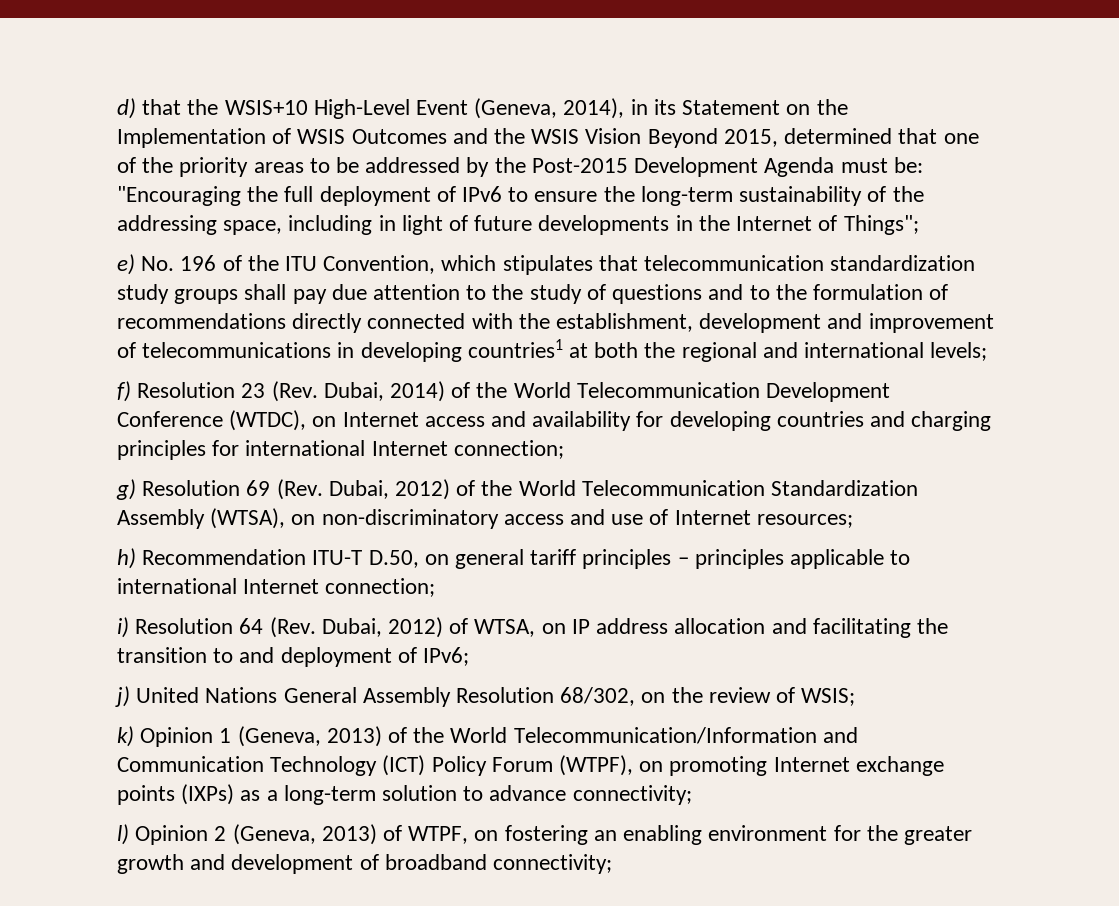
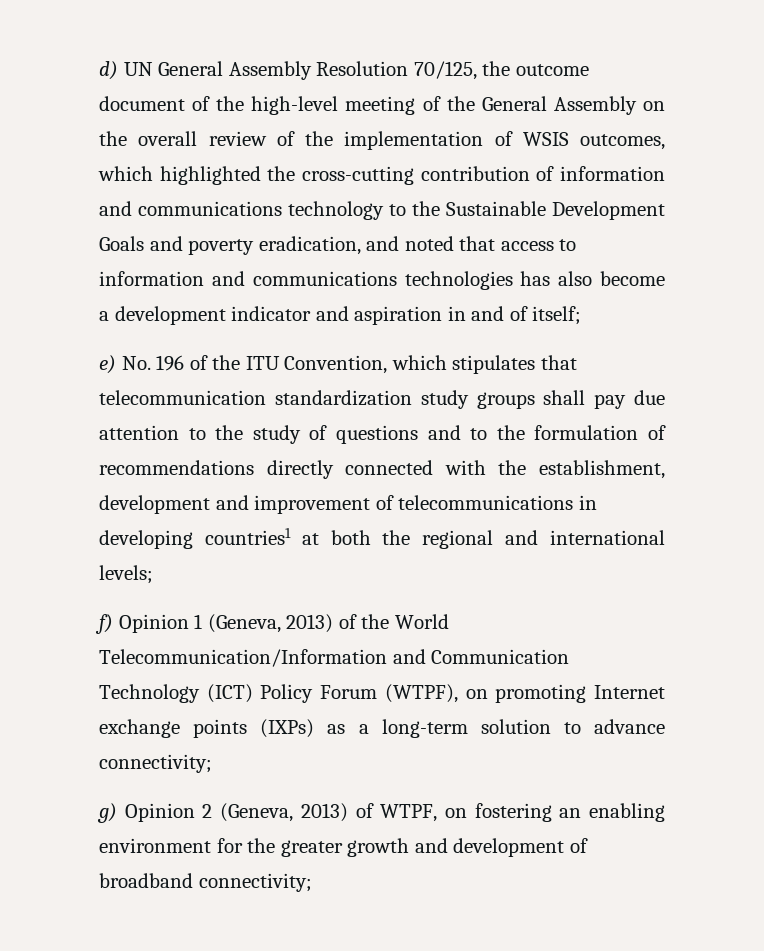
- d) that the WSIS+10 High-Level Event (Geneva, 2014), in its Statement on the Implementation of WSIS Outcomes and the WSIS Vision Beyond 2015, determined that one of the priority areas to be addressed by the Post-2015 Development Agenda must be: "Encouraging the full deployment of IPv6 to ensure the long-term sustainability of the addressing space, including in light of future developments in the Internet of Things";
+ d) UN General Assembly Resolution 70/125, the outcome document of the high-level meeting of the General Assembly on the overall review of the implementation of WSIS outcomes, which highlighted the cross-cutting contribution of information and communications technology to the Sustainable Development Goals and poverty eradication, and noted that access to information and communications technologies has also become a development indicator and aspiration in and of itself;
- f) Resolution 23 (Rev. Dubai, 2014) of the World Telecommunication Development Conference (WTDC), on Internet access and availability for developing countries and charging principles for international Internet connection;
- g) Resolution 69 (Rev. Dubai, 2012) of the World Telecommunication Standardization Assembly (WTSA), on non-discriminatory access and use of Internet resources;
- h) Recommendation ITU-T D.50, on general tariff principles – principles applicable to international Internet connection;
- i) Resolution 64 (Rev. Dubai, 2012) of WTSA, on IP address allocation and facilitating the transition to and deployment of IPv6;
- j) United Nations General Assembly Resolution 68/302, on the review of WSIS;
- k) Opinion 1 (Geneva, 2013) of the World Telecommunication/Information and Communication Technology (ICT) Policy Forum (WTPF), on promoting Internet exchange points (IXPs) as a long-term solution to advance connectivity;
+ f) Opinion 1 (Geneva, 2013) of the World Telecommunication/Information and Communication Technology (ICT) Policy Forum (WTPF), on promoting Internet exchange points (IXPs) as a long-term solution to advance connectivity;
- l) Opinion 2 (Geneva, 2013) of WTPF, on fostering an enabling environment for the greater growth and development of broadband connectivity;
+ g) Opinion 2 (Geneva, 2013) of WTPF, on fostering an enabling environment for the greater growth and development of broadband connectivity;

